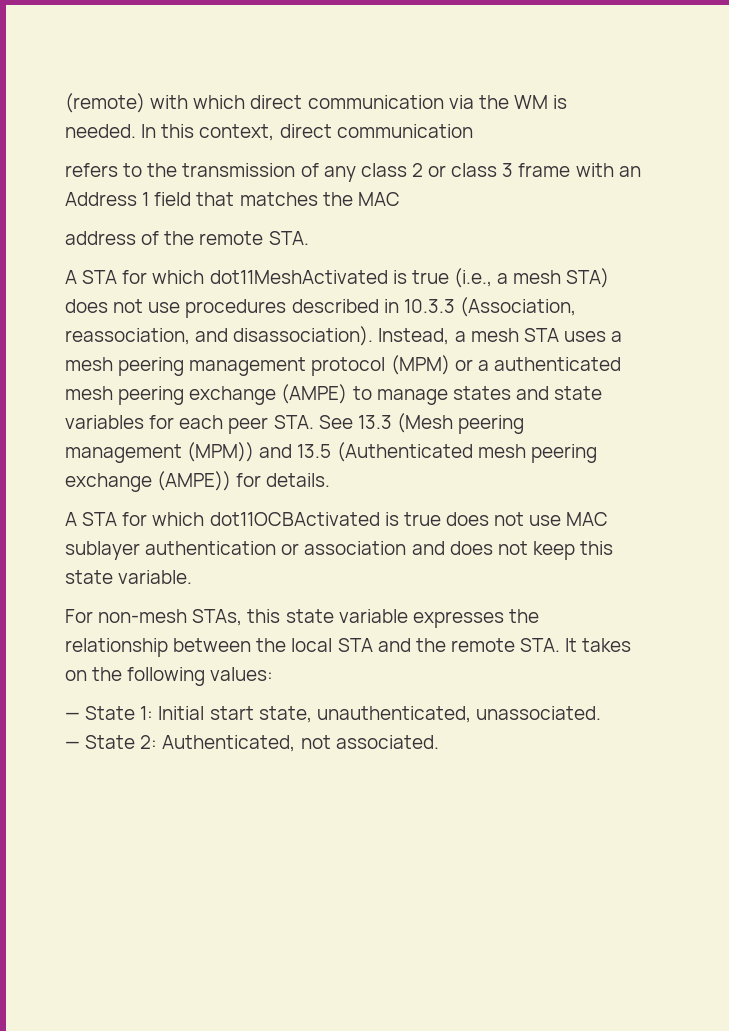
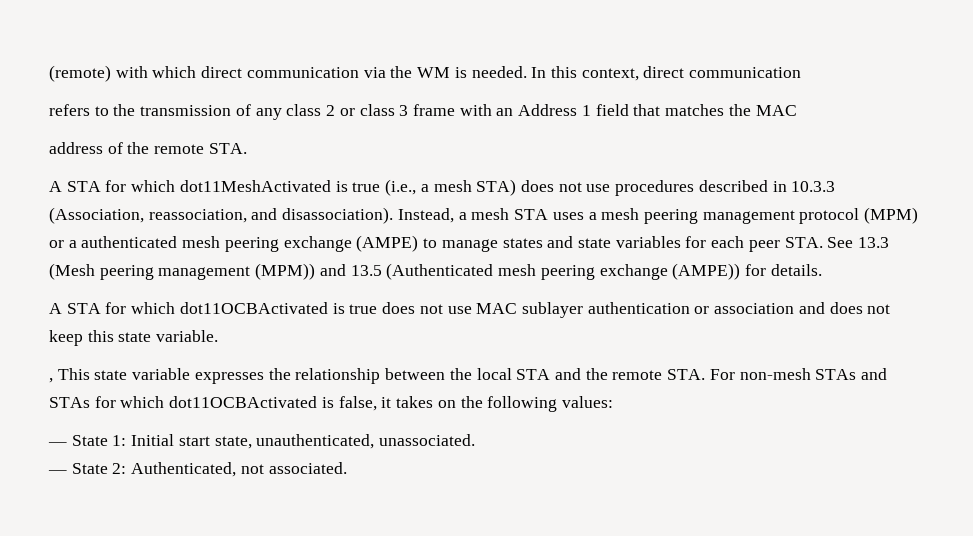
- For non-mesh STAs, this state variable expresses the relationship between the local STA and the remote STA. It takes on the following values:
+ , This state variable expresses the relationship between the local STA and the remote STA. For non-mesh STAs and STAs for which dot11OCBActivated is false, it takes on the following values:

